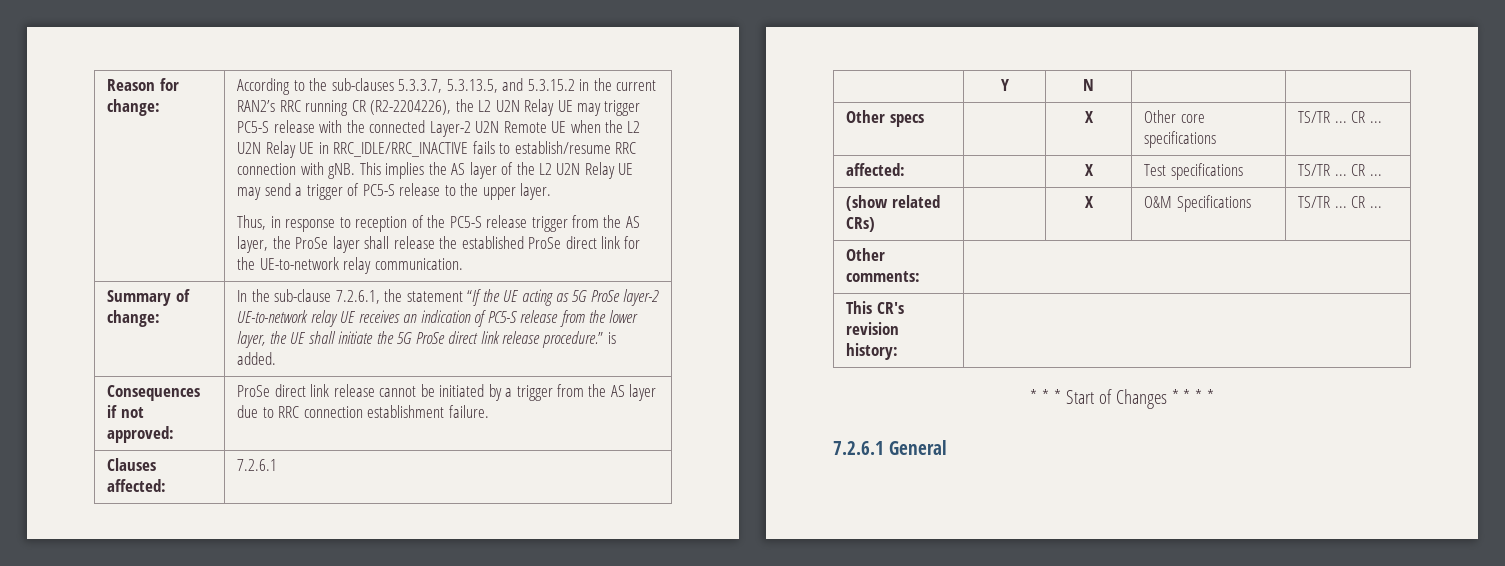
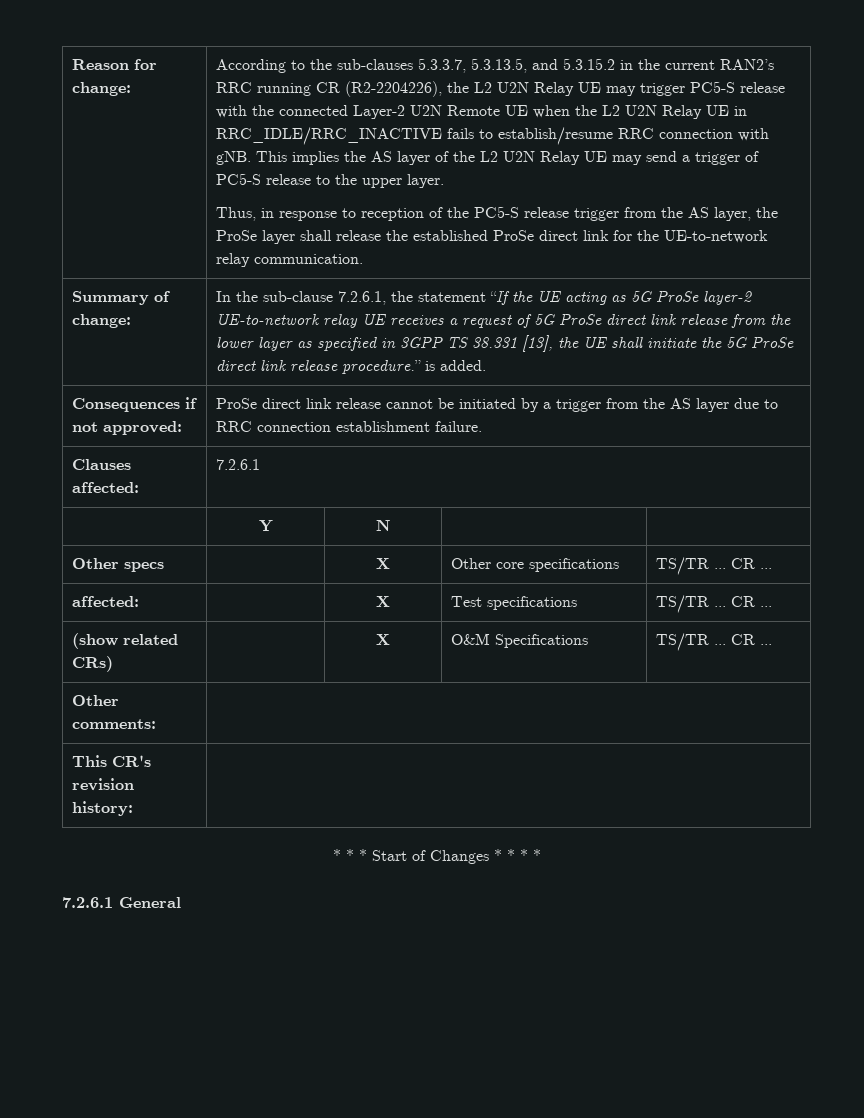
- In the sub-clause 7.2.6.1, the statement “If the UE acting as 5G ProSe layer-2 UE-to-network relay UE receives an indication of PC5-S release from the lower layer, the UE shall initiate the 5G ProSe direct link release procedure.” is added.
+ In the sub-clause 7.2.6.1, the statement “If the UE acting as 5G ProSe layer-2 UE-to-network relay UE receives a request of 5G ProSe direct link release from the lower layer as specified in 3GPP TS 38.331 [13], the UE shall initiate the 5G ProSe direct link release procedure.” is added.

